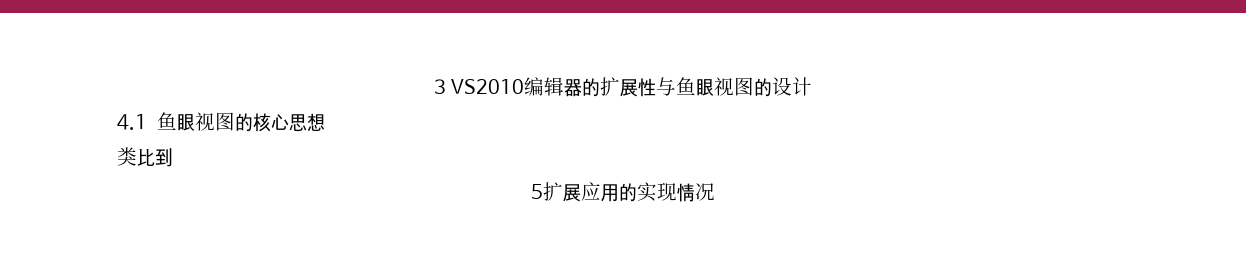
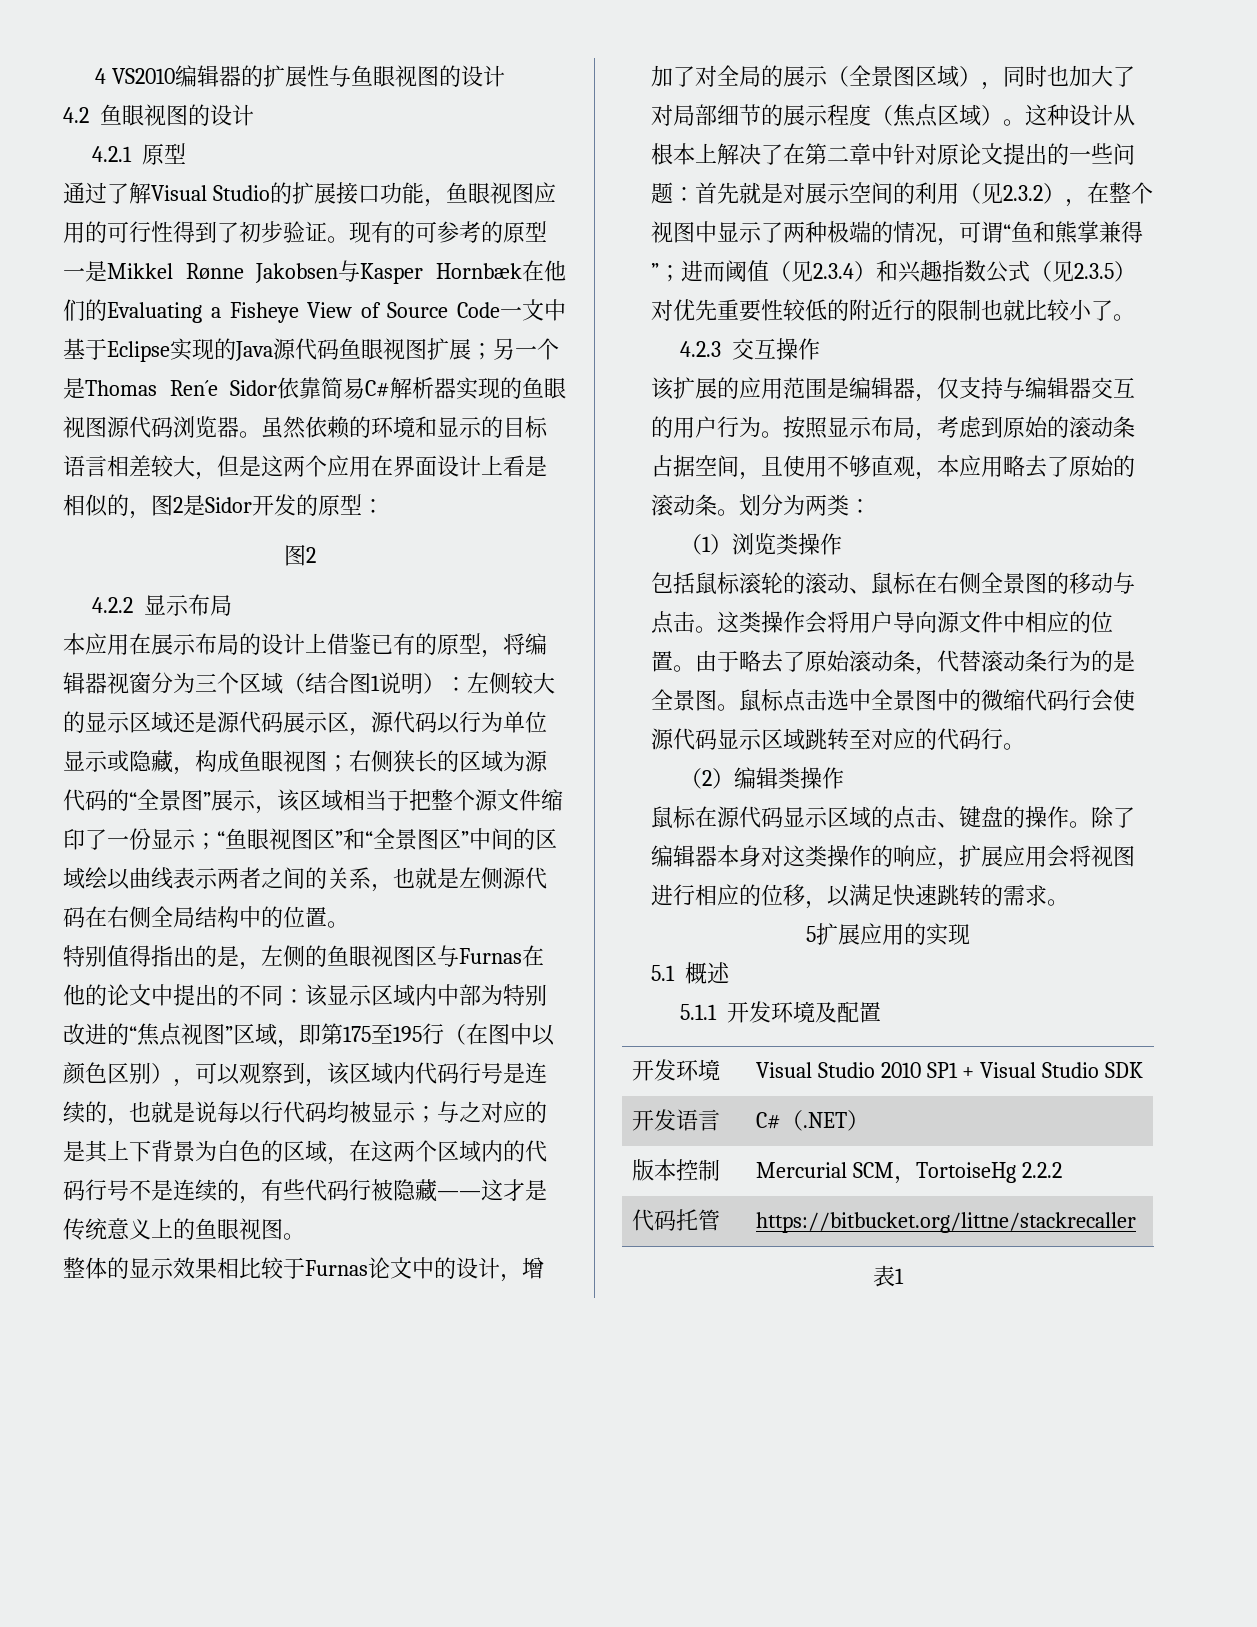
- 3 VS2010编辑器的扩展性与鱼眼视图的设计
+ 4 VS2010编辑器的扩展性与鱼眼视图的设计
- 4.1鱼眼视图的核心思想
- 类比到
+ 4.2鱼眼视图的设计
+ 4.2.1原型
+ 通过了解Visual Studio的扩展接口功能，鱼眼视图应用的可行性得到了初步验证。现有的可参考的原型一是Mikkel Rønne Jakobsen与Kasper Hornbæk在他们的Evaluating a Fisheye View of Source Code一文中基于Eclipse实现的Java源代码鱼眼视图扩展；另一个是Thomas Ren´e Sidor依靠简易C#解析器实现的鱼眼视图源代码浏览器。虽然依赖的环境和显示的目标语言相差较大，但是这两个应用在界面设计上看是相似的，图2是Sidor开发的原型：
+ 图2
+ 4.2.2显示布局
+ 本应用在展示布局的设计上借鉴已有的原型，将编辑器视窗分为三个区域（结合图1说明）：左侧较大的显示区域还是源代码展示区，源代码以行为单位显示或隐藏，构成鱼眼视图；右侧狭长的区域为源代码的“全景图”展示，该区域相当于把整个源文件缩印了一份显示；“鱼眼视图区”和“全景图区”中间的区域绘以曲线表示两者之间的关系，也就是左侧源代码在右侧全局结构中的位置。
+ 特别值得指出的是，左侧的鱼眼视图区与Furnas在他的论文中提出的不同：该显示区域内中部为特别改进的“焦点视图”区域，即第175至195行（在图中以颜色区别），可以观察到，该区域内代码行号是连续的，也就是说每以行代码均被显示；与之对应的是其上下背景为白色的区域，在这两个区域内的代码行号不是连续的，有些代码行被隐藏——这才是传统意义上的鱼眼视图。
+ 整体的显示效果相比较于Furnas论文中的设计，增加了对全局的展示（全景图区域），同时也加大了对局部细节的展示程度（焦点区域）。这种设计从根本上解决了在第二章中针对原论文提出的一些问题：首先就是对展示空间的利用（见2.3.2），在整个视图中显示了两种极端的情况，可谓“鱼和熊掌兼得”；进而阈值（见2.3.4）和兴趣指数公式（见2.3.5）对优先重要性较低的附近行的限制也就比较小了。
+ 4.2.3交互操作
+ 该扩展的应用范围是编辑器，仅支持与编辑器交互的用户行为。按照显示布局，考虑到原始的滚动条占据空间，且使用不够直观，本应用略去了原始的滚动条。划分为两类：
+ （1）浏览类操作
+ 包括鼠标滚轮的滚动、鼠标在右侧全景图的移动与点击。这类操作会将用户导向源文件中相应的位置。由于略去了原始滚动条，代替滚动条行为的是全景图。鼠标点击选中全景图中的微缩代码行会使源代码显示区域跳转至对应的代码行。
+ （2）编辑类操作
+ 鼠标在源代码显示区域的点击、键盘的操作。除了编辑器本身对这类操作的响应，扩展应用会将视图进行相应的位移，以满足快速跳转的需求。
- 5扩展应用的实现情况
+ 5扩展应用的实现
+ 5.1概述
+ 5.1.1开发环境及配置
+ 开发环境 | Visual Studio 2010 SP1 + Visual Studio SDK
+ 开发语言 | C#（.NET）
+ 版本控制 | Mercurial SCM，TortoiseHg 2.2.2
+ 代码托管 | https://bitbucket.org/littne/stackrecaller
+ 表1

